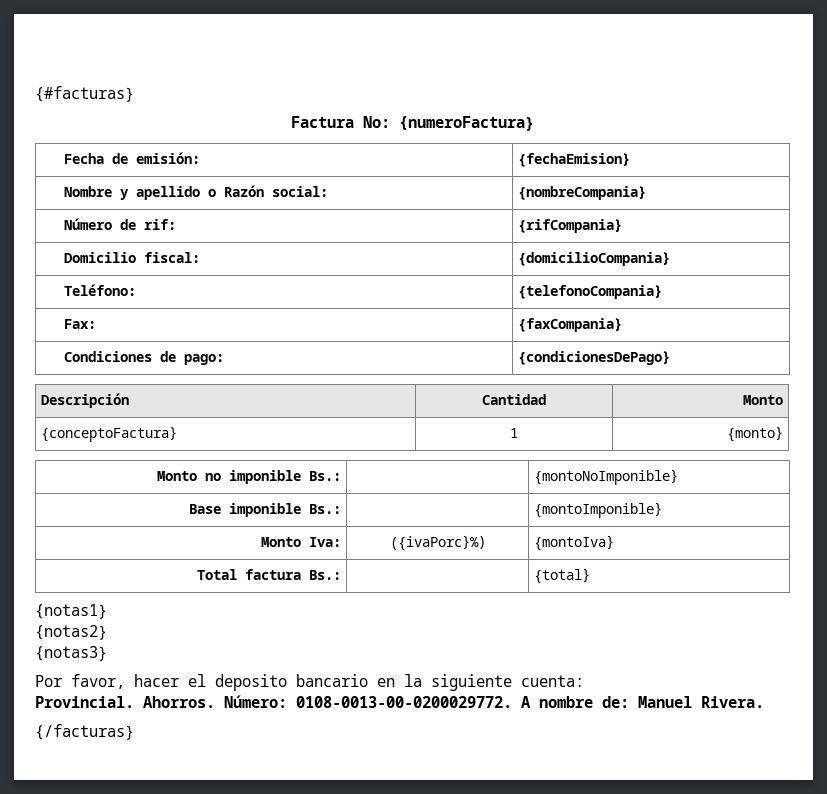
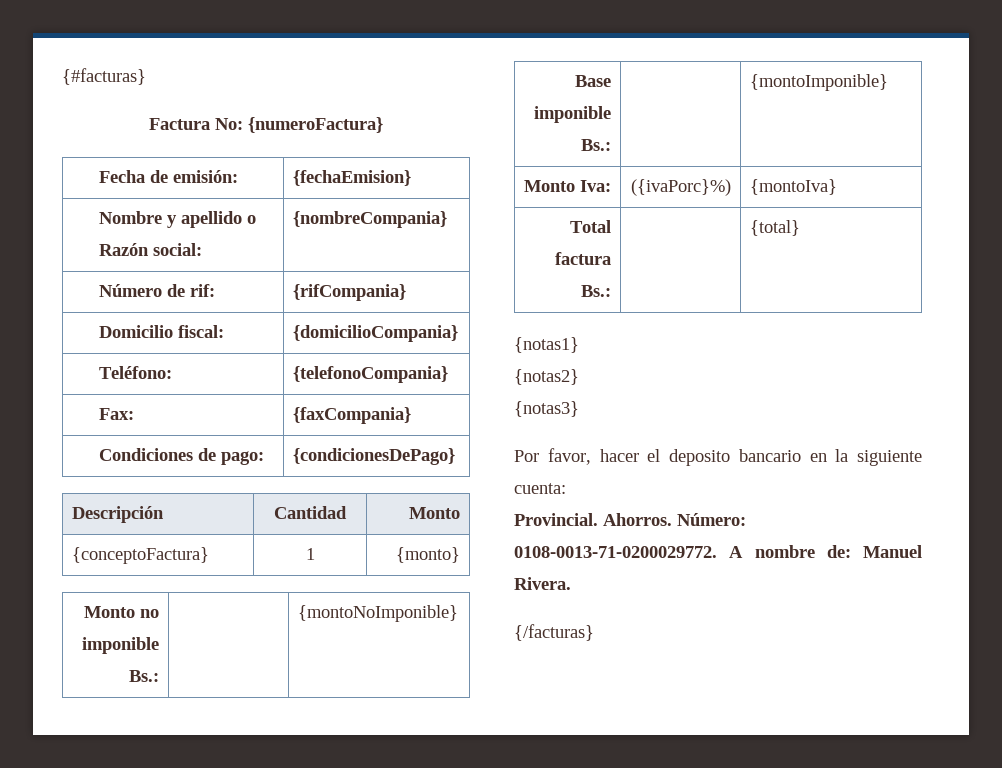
- Número: 0108-0013-00-0200029772.
+ Número: 0108-0013-71-0200029772.

